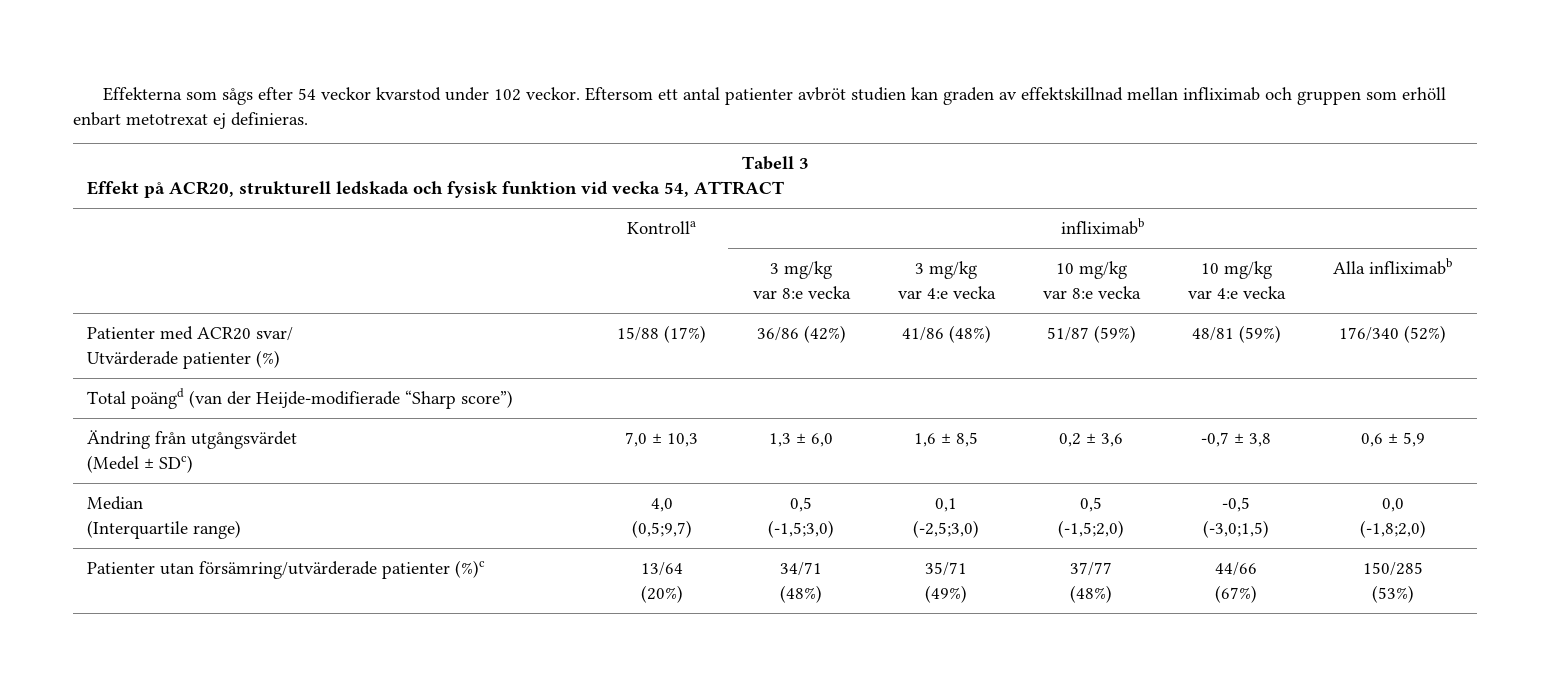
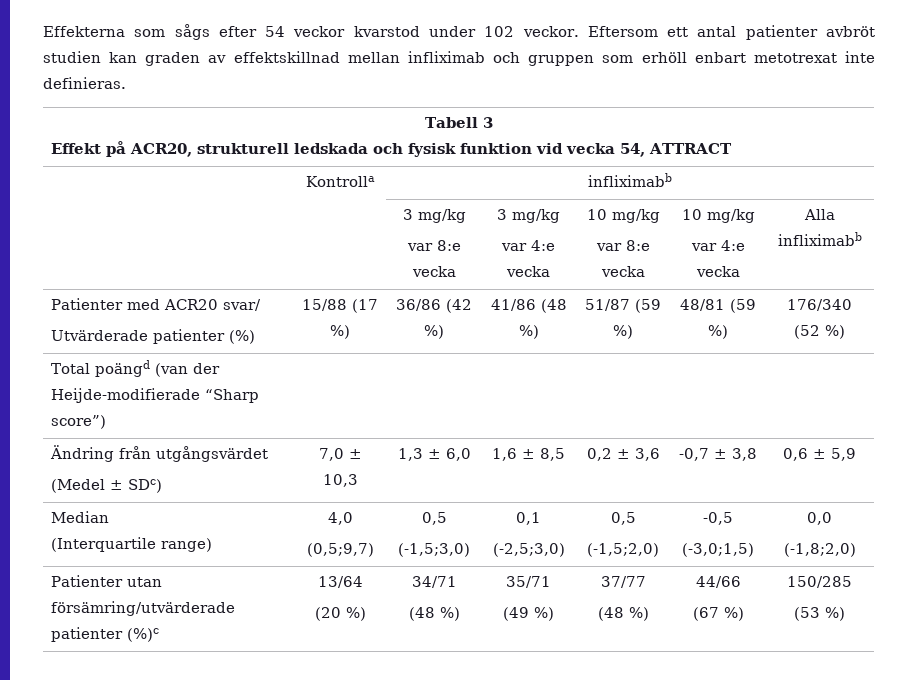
- Eftersom ett antal patienter avbröt studien kan graden av effektskillnad mellan infliximab och gruppen som erhöll enbart metotrexat ej definieras.
+ Eftersom ett antal patienter avbröt studien kan graden av effektskillnad mellan infliximab och gruppen som erhöll enbart metotrexat inte definieras.
  Patienter med ACR20 svar/
- Utvärderade patienter (%) | 15/88 (17%) | 36/86 (42%) | 41/86 (48%) | 51/87 (59%) | 48/81 (59%) | 176/340 (52%)
+ Utvärderade patienter (%) | 15/88 (17 %) | 36/86 (42 %) | 41/86 (48 %) | 51/87 (59 %) | 48/81 (59 %) | 176/340 (52 %)
  Patienter utan försämring/utvärderade patienter (%)c | 13/64
- (20%) | 34/71
- (48%) | 35/71
- (49%) | 37/77
- (48%) | 44/66
- (67%) | 150/285
- (53%)
+ (20 %) | 34/71
+ (48 %) | 35/71
+ (49 %) | 37/77
+ (48 %) | 44/66
+ (67 %) | 150/285
+ (53 %)

